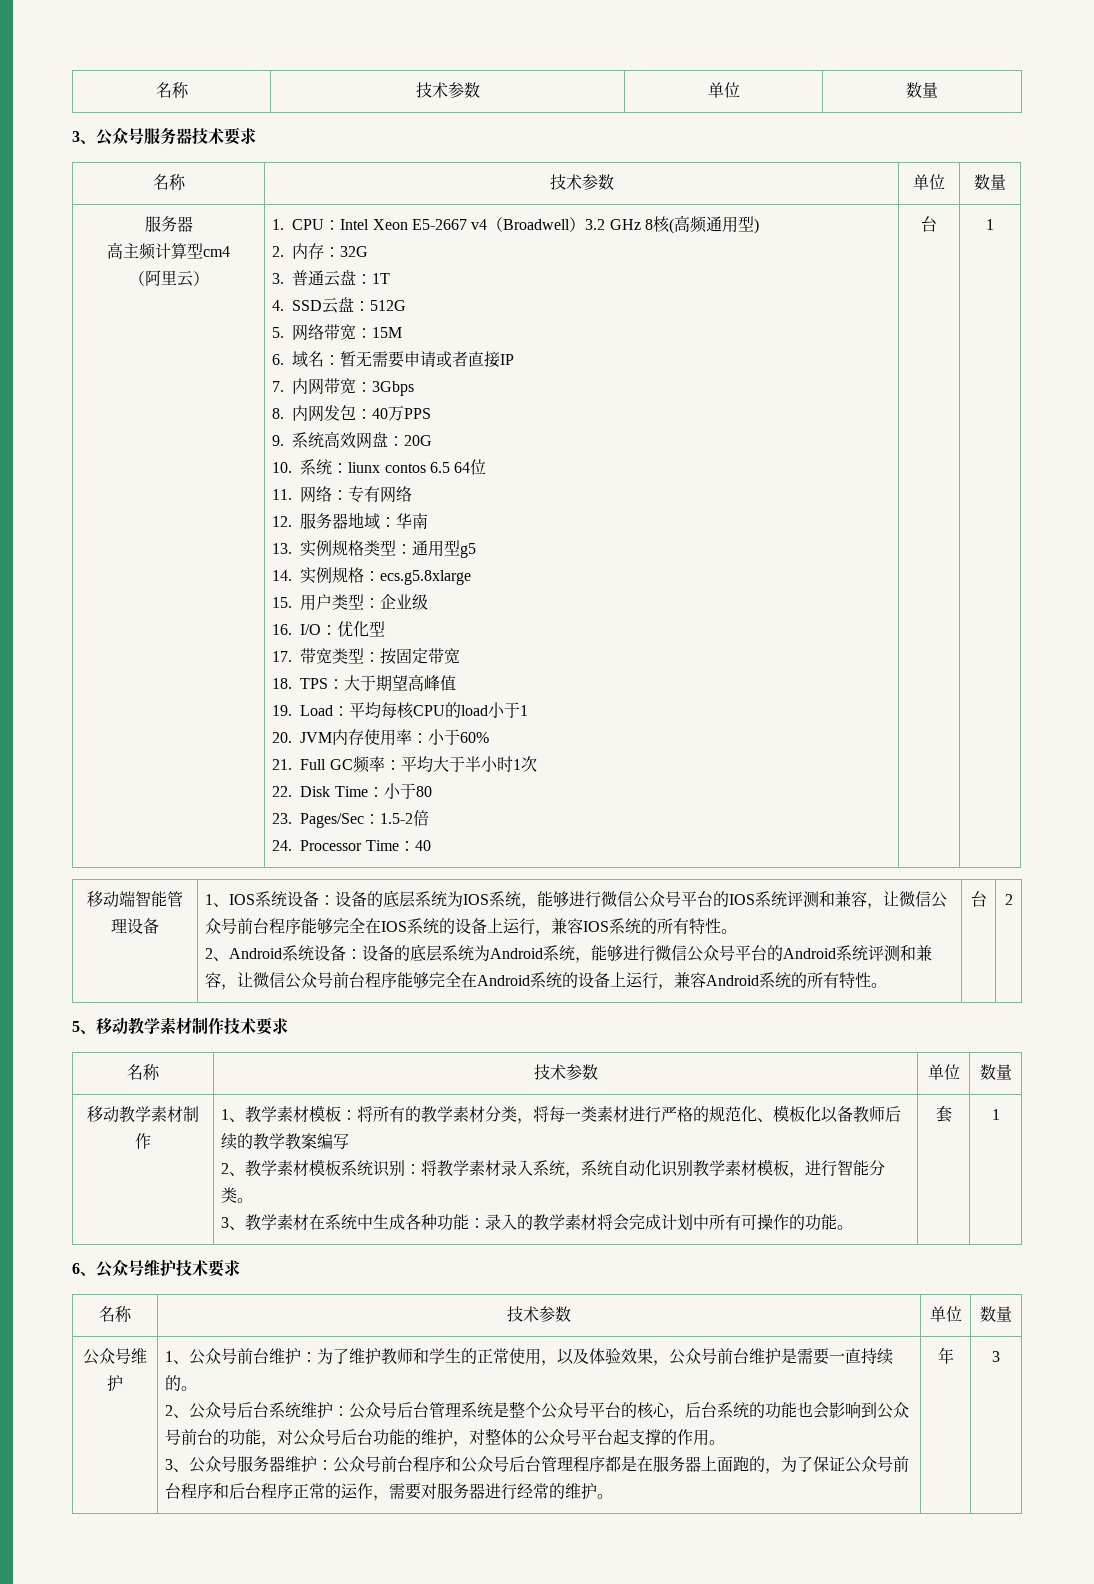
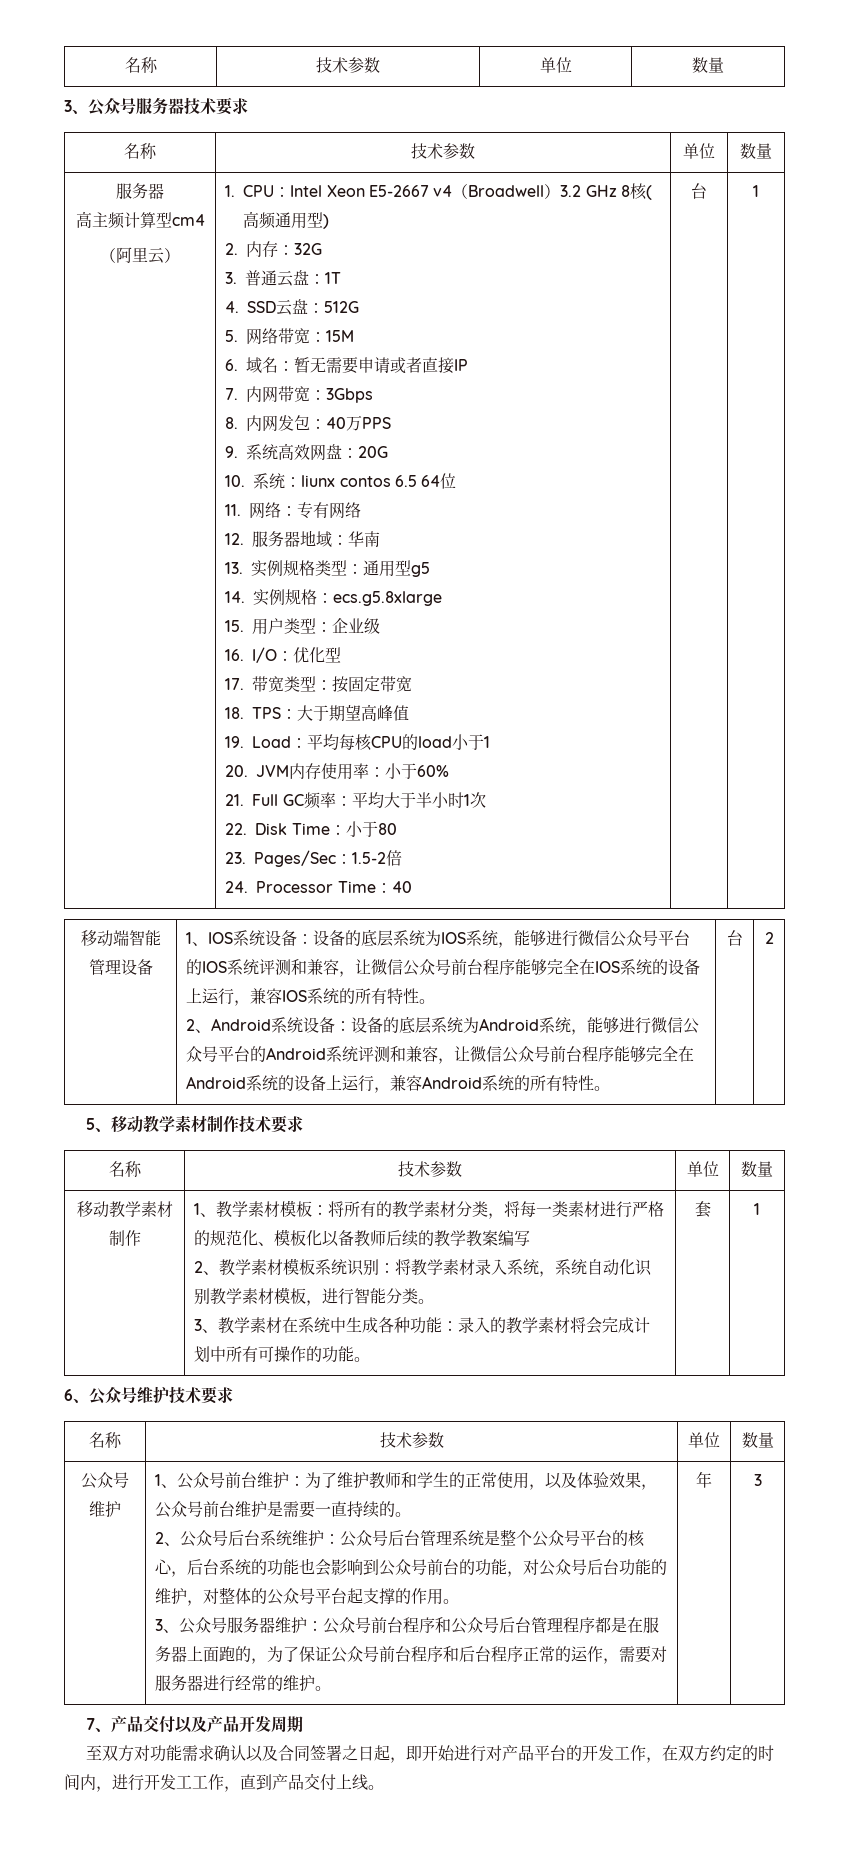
+ 7、产品交付以及产品开发周期
+ 至双方对功能需求确认以及合同签署之日起，即开始进行对产品平台的开发工作，在双方约定的时间内，进行开发工工作，直到产品交付上线。

